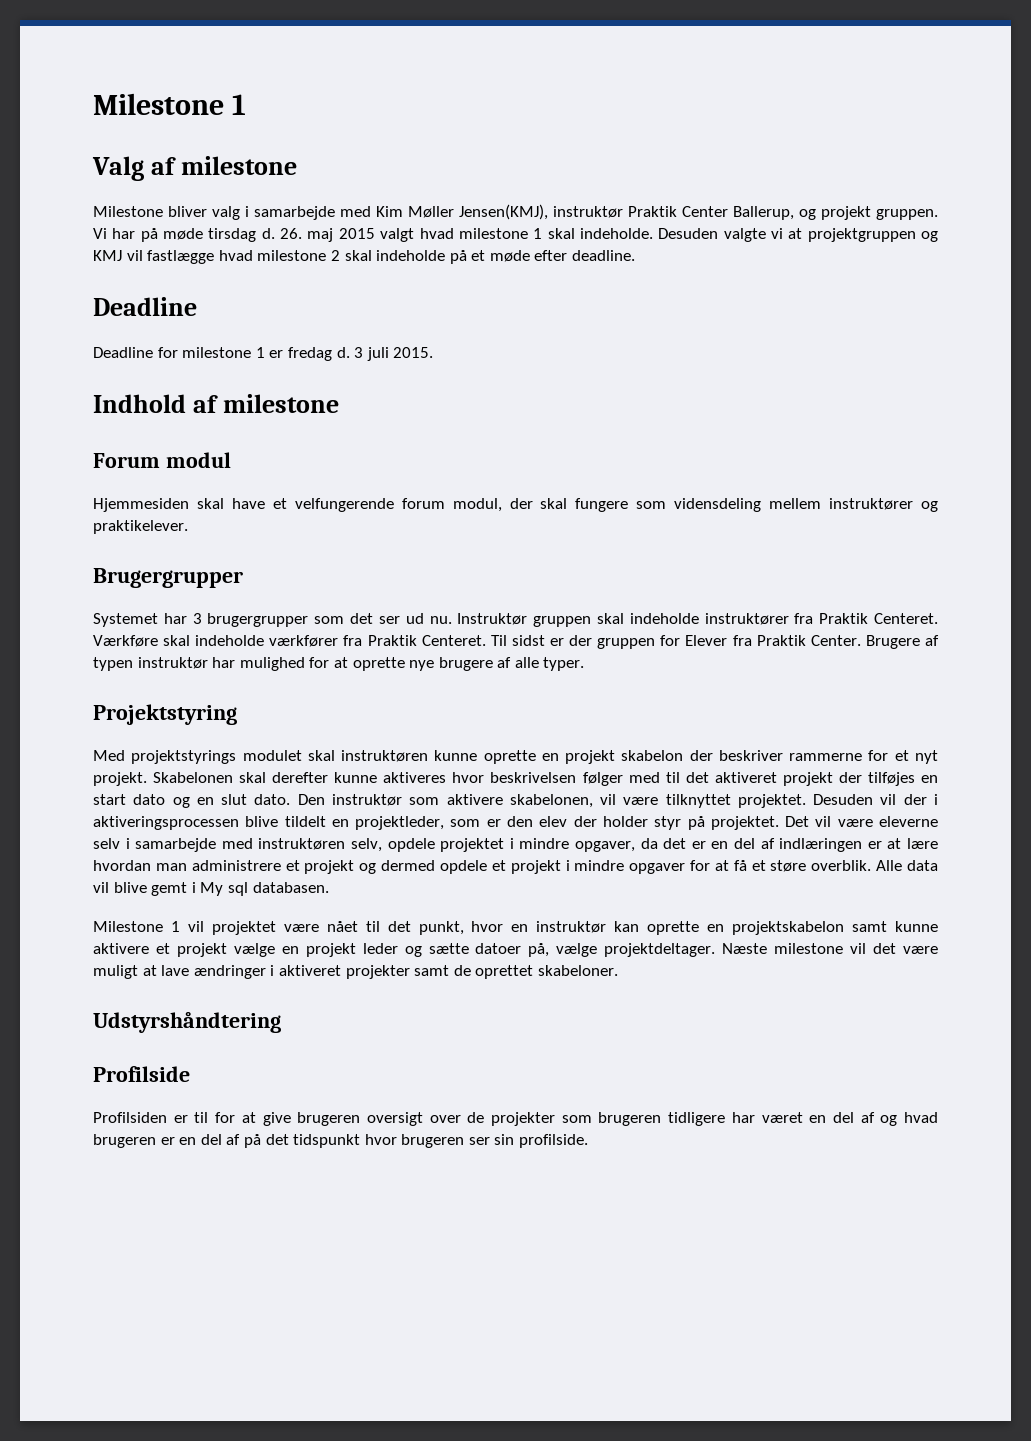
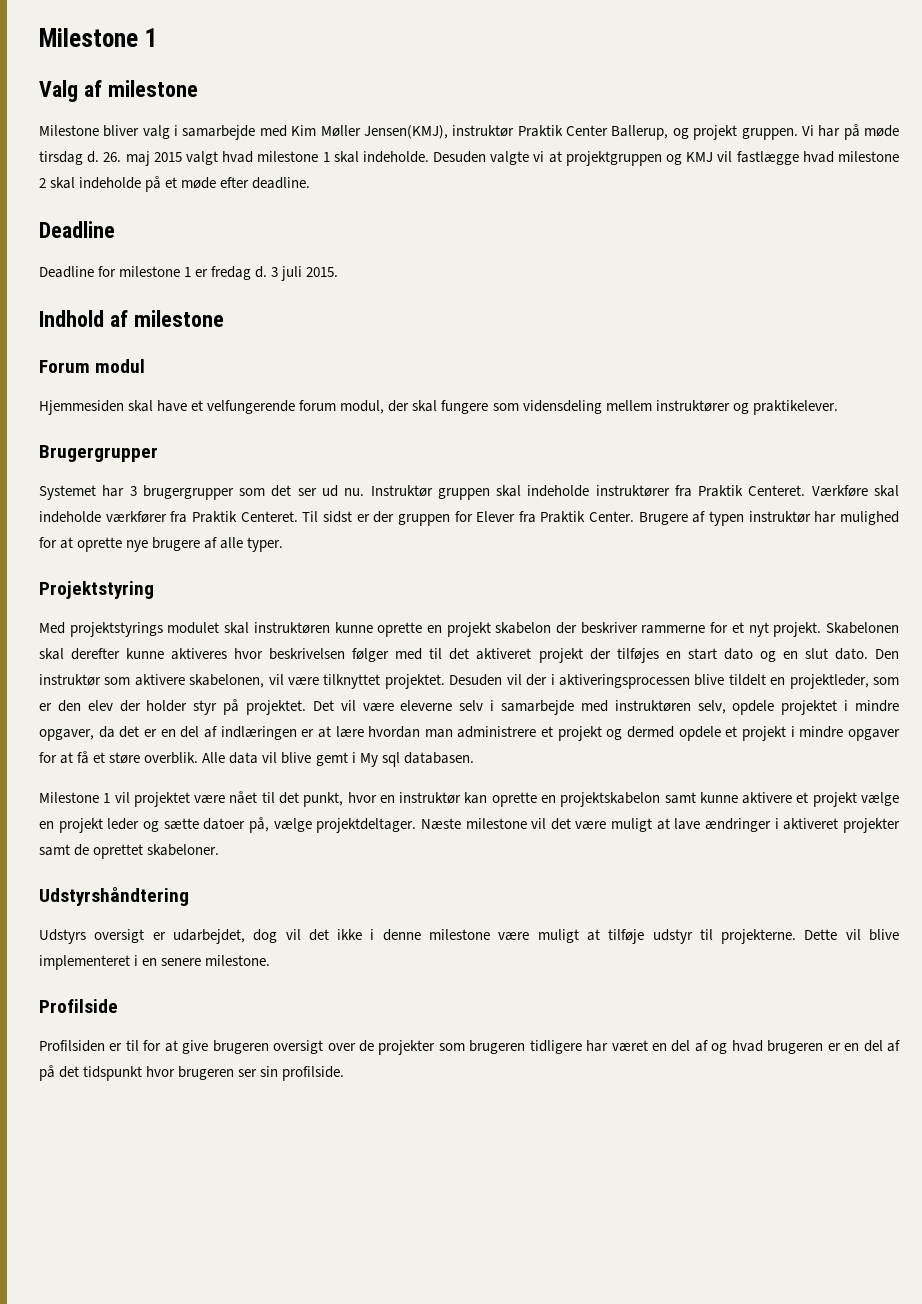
+ Udstyrs oversigt er udarbejdet, dog vil det ikke i denne milestone være muligt at tilføje udstyr til projekterne. Dette vil blive implementeret i en senere milestone.

